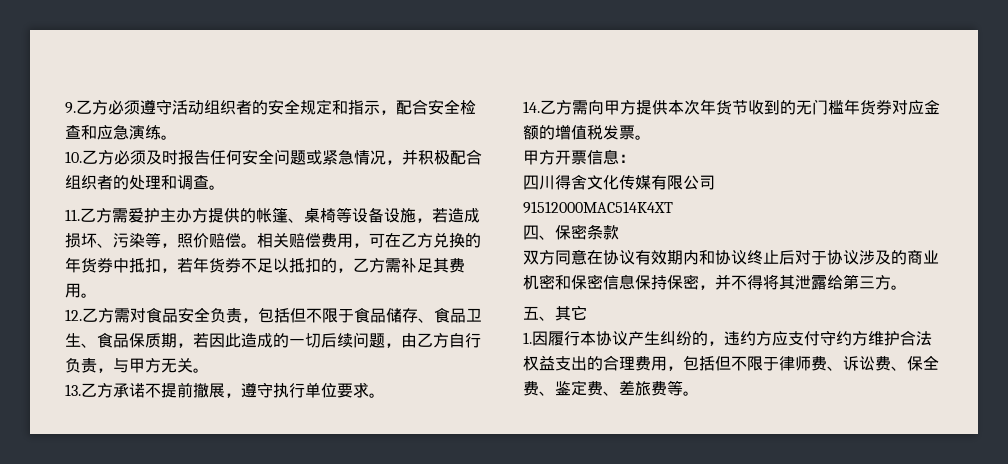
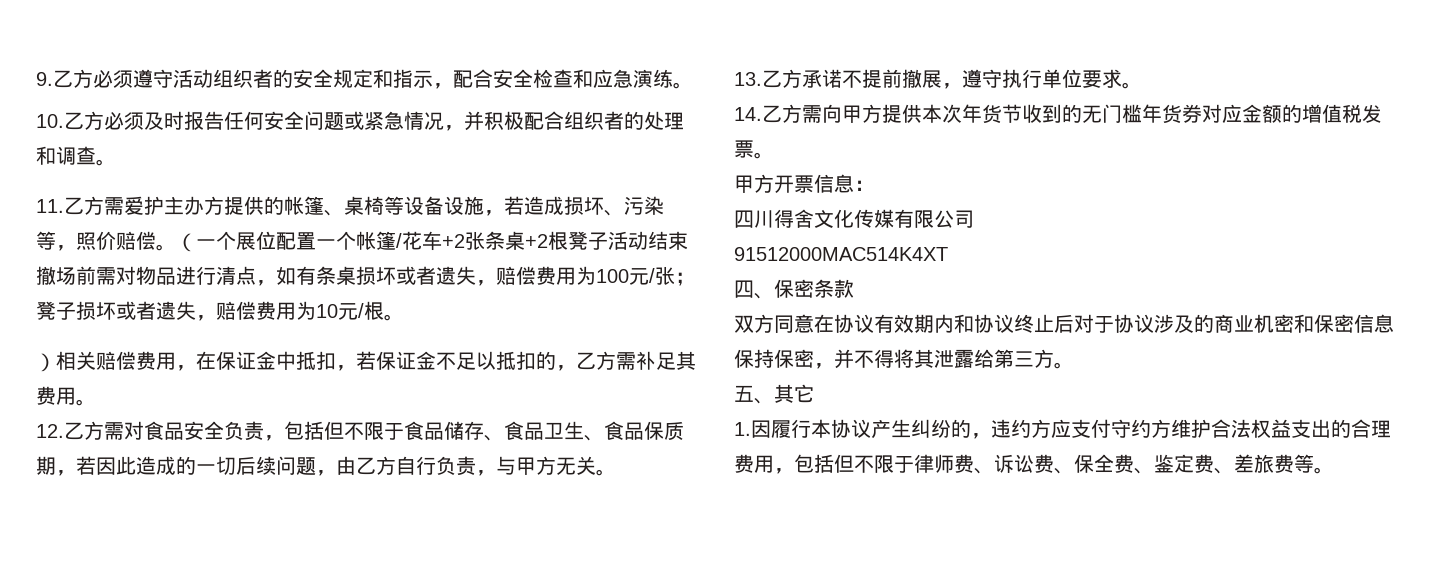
- 相关赔偿费用，可在乙方兑换的年货券中抵扣，若年货券不足以抵扣的，乙方需补足其费用。
+ （一个展位配置一个帐篷/花车+2张条桌+2根凳子活动结束撤场前需对物品进行清点，如有条桌损坏或者遗失，赔偿费用为100元/张；凳子损坏或者遗失，赔偿费用为10元/根。
+ ）相关赔偿费用，在保证金中抵扣，若保证金不足以抵扣的，乙方需补足其费用。

